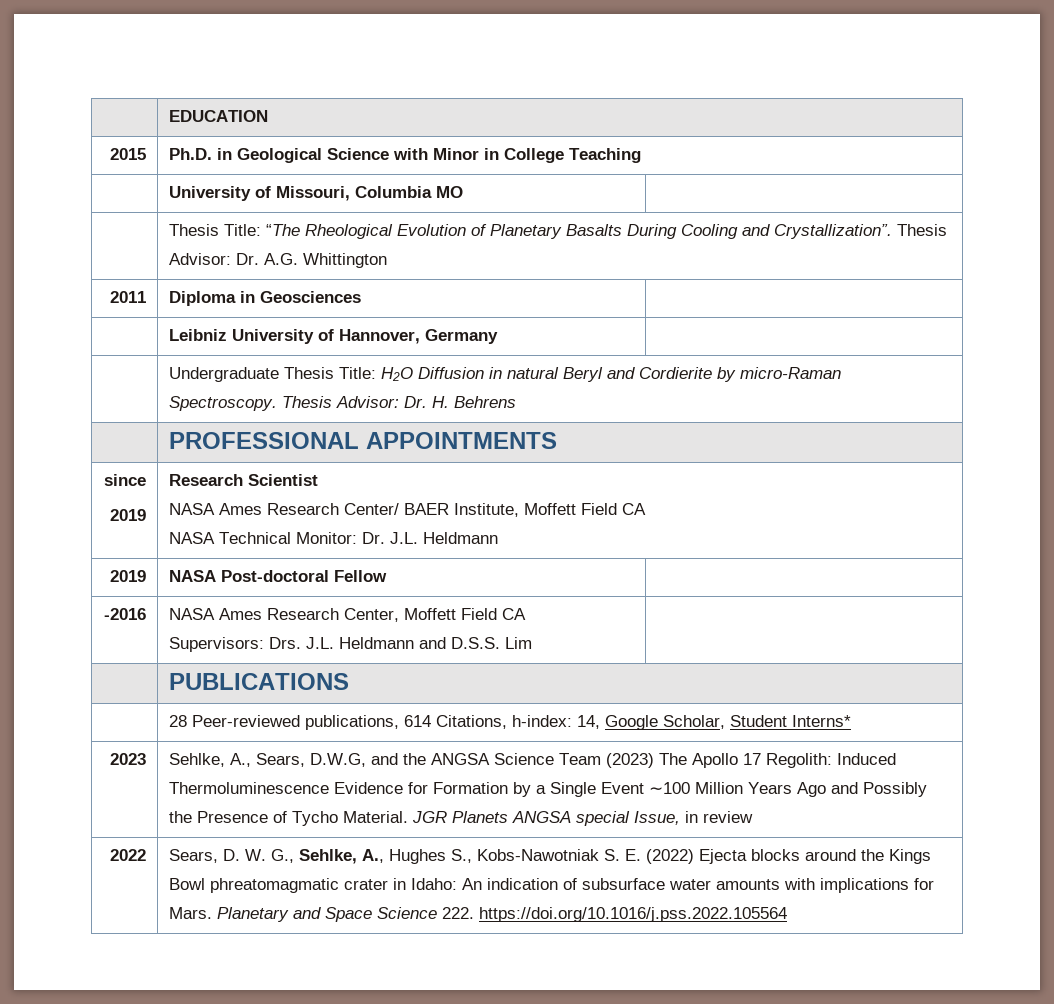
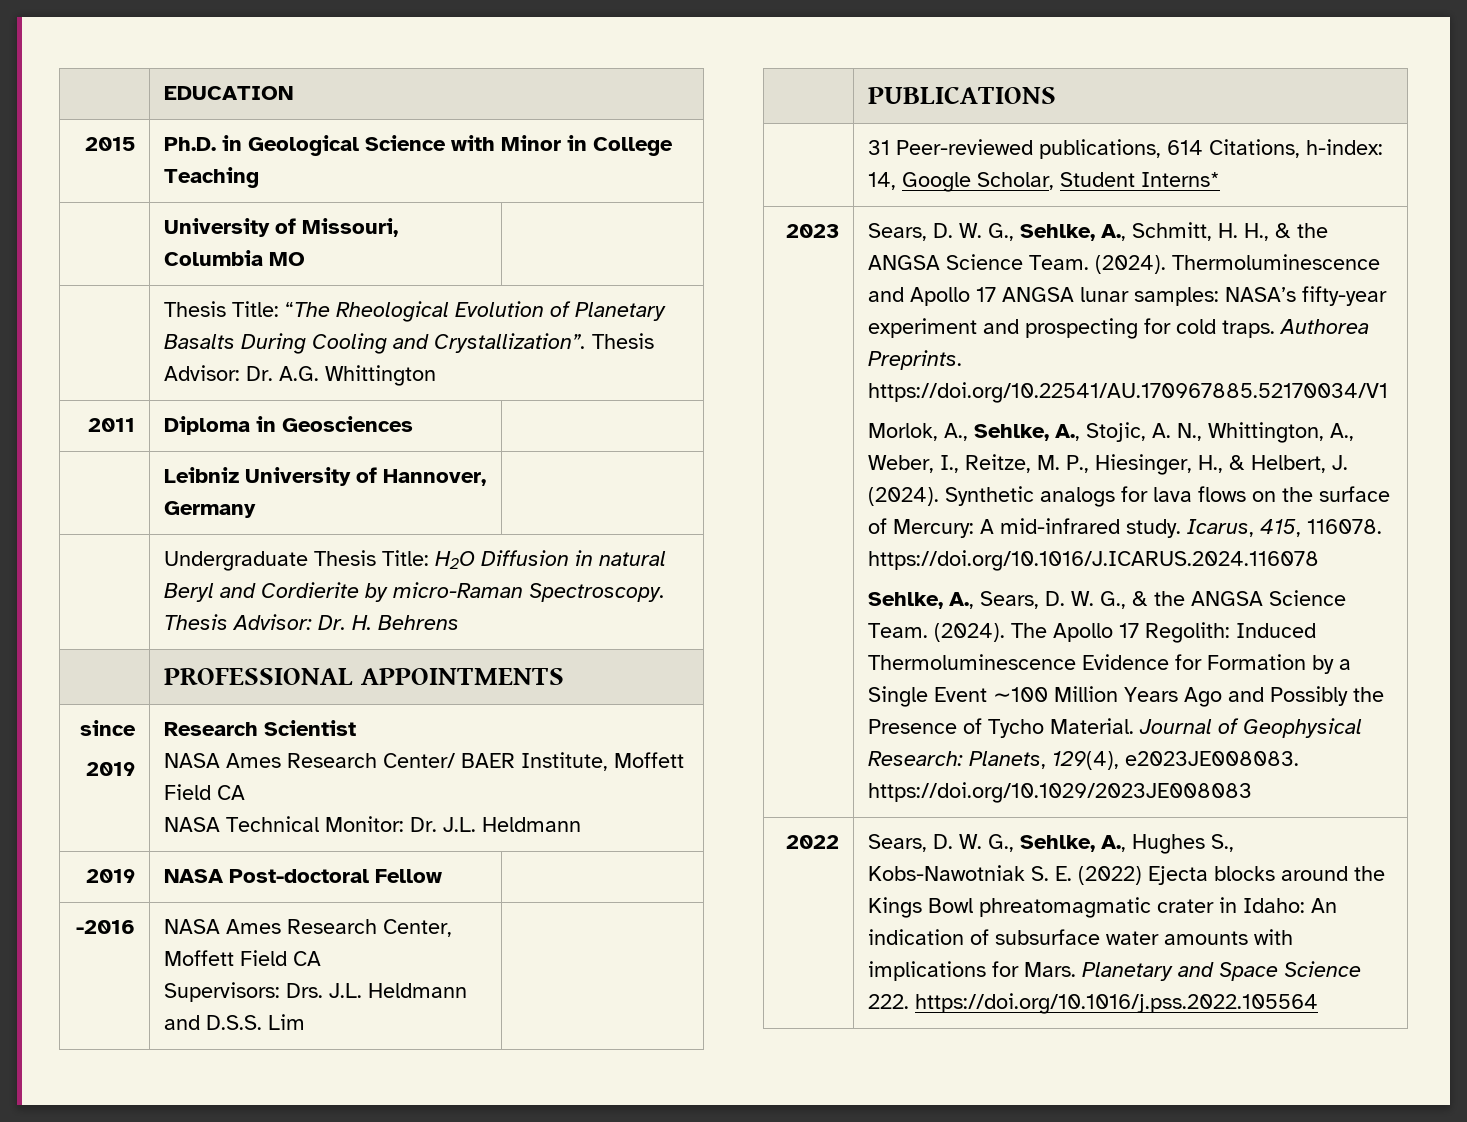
- | 28 Peer-reviewed publications, 614 Citations, h-index: 14, Google Scholar, Student Interns*
+ | 31 Peer-reviewed publications, 614 Citations, h-index: 14, Google Scholar, Student Interns*
- Sehlke, A., Sears, D.W.G, and the ANGSA Science Team (2023) The Apollo 17 Regolith: Induced Thermoluminescence Evidence for Formation by a Single Event ∼100 Million Years Ago and Possibly the Presence of Tycho Material.
+ Sears, D. W. G., Sehlke, A., Schmitt, H. H., & the ANGSA Science Team. (2024). Thermoluminescence and Apollo 17 ANGSA lunar samples: NASA’s fifty-year experiment and prospecting for cold traps. Authorea Preprints. https://doi.org/10.22541/AU.170967885.52170034/V1
+ Morlok, A., Sehlke, A., Stojic, A. N., Whittington, A., Weber, I., Reitze, M. P., Hiesinger, H., & Helbert, J. (2024). Synthetic analogs for lava flows on the surface of Mercury: A mid-infrared study. Icarus, 415, 116078. https://doi.org/10.1016/J.ICARUS.2024.116078
+ Sehlke, A., Sears, D. W. G., & the ANGSA Science Team. (2024). The Apollo 17 Regolith: Induced Thermoluminescence Evidence for Formation by a Single Event ∼100 Million Years Ago and Possibly the Presence of Tycho Material.
- JGR Planets ANGSA special Issue, in review
+ Journal of Geophysical Research: Planets, 129(4), e2023JE008083. https://doi.org/10.1029/2023JE008083

